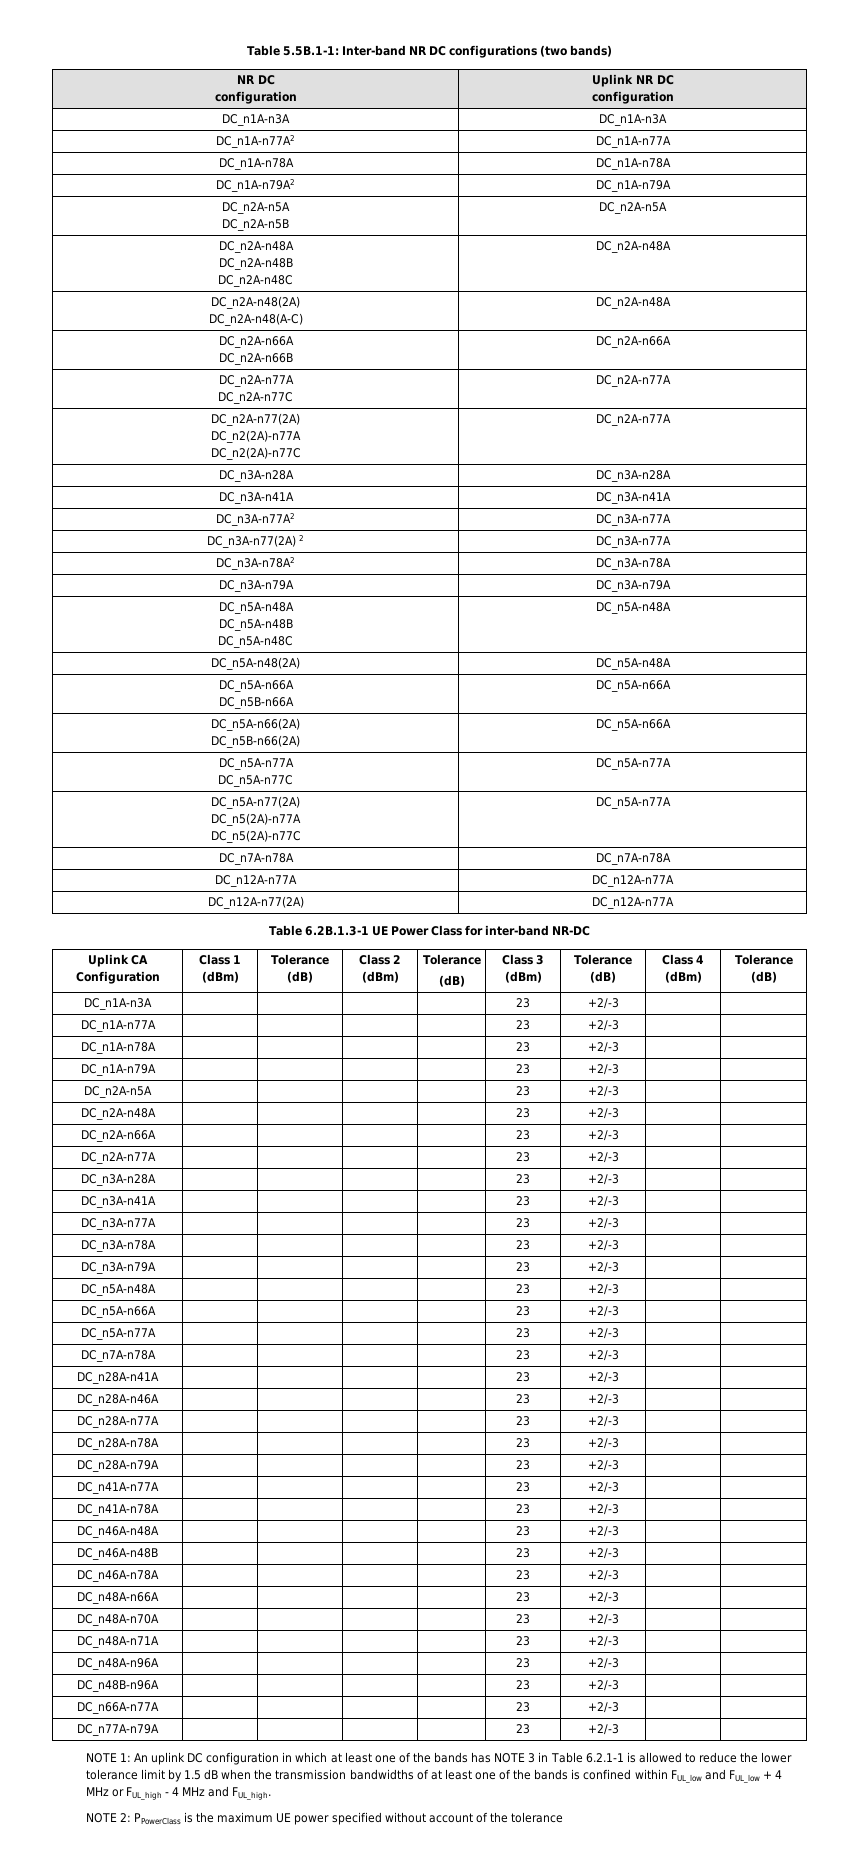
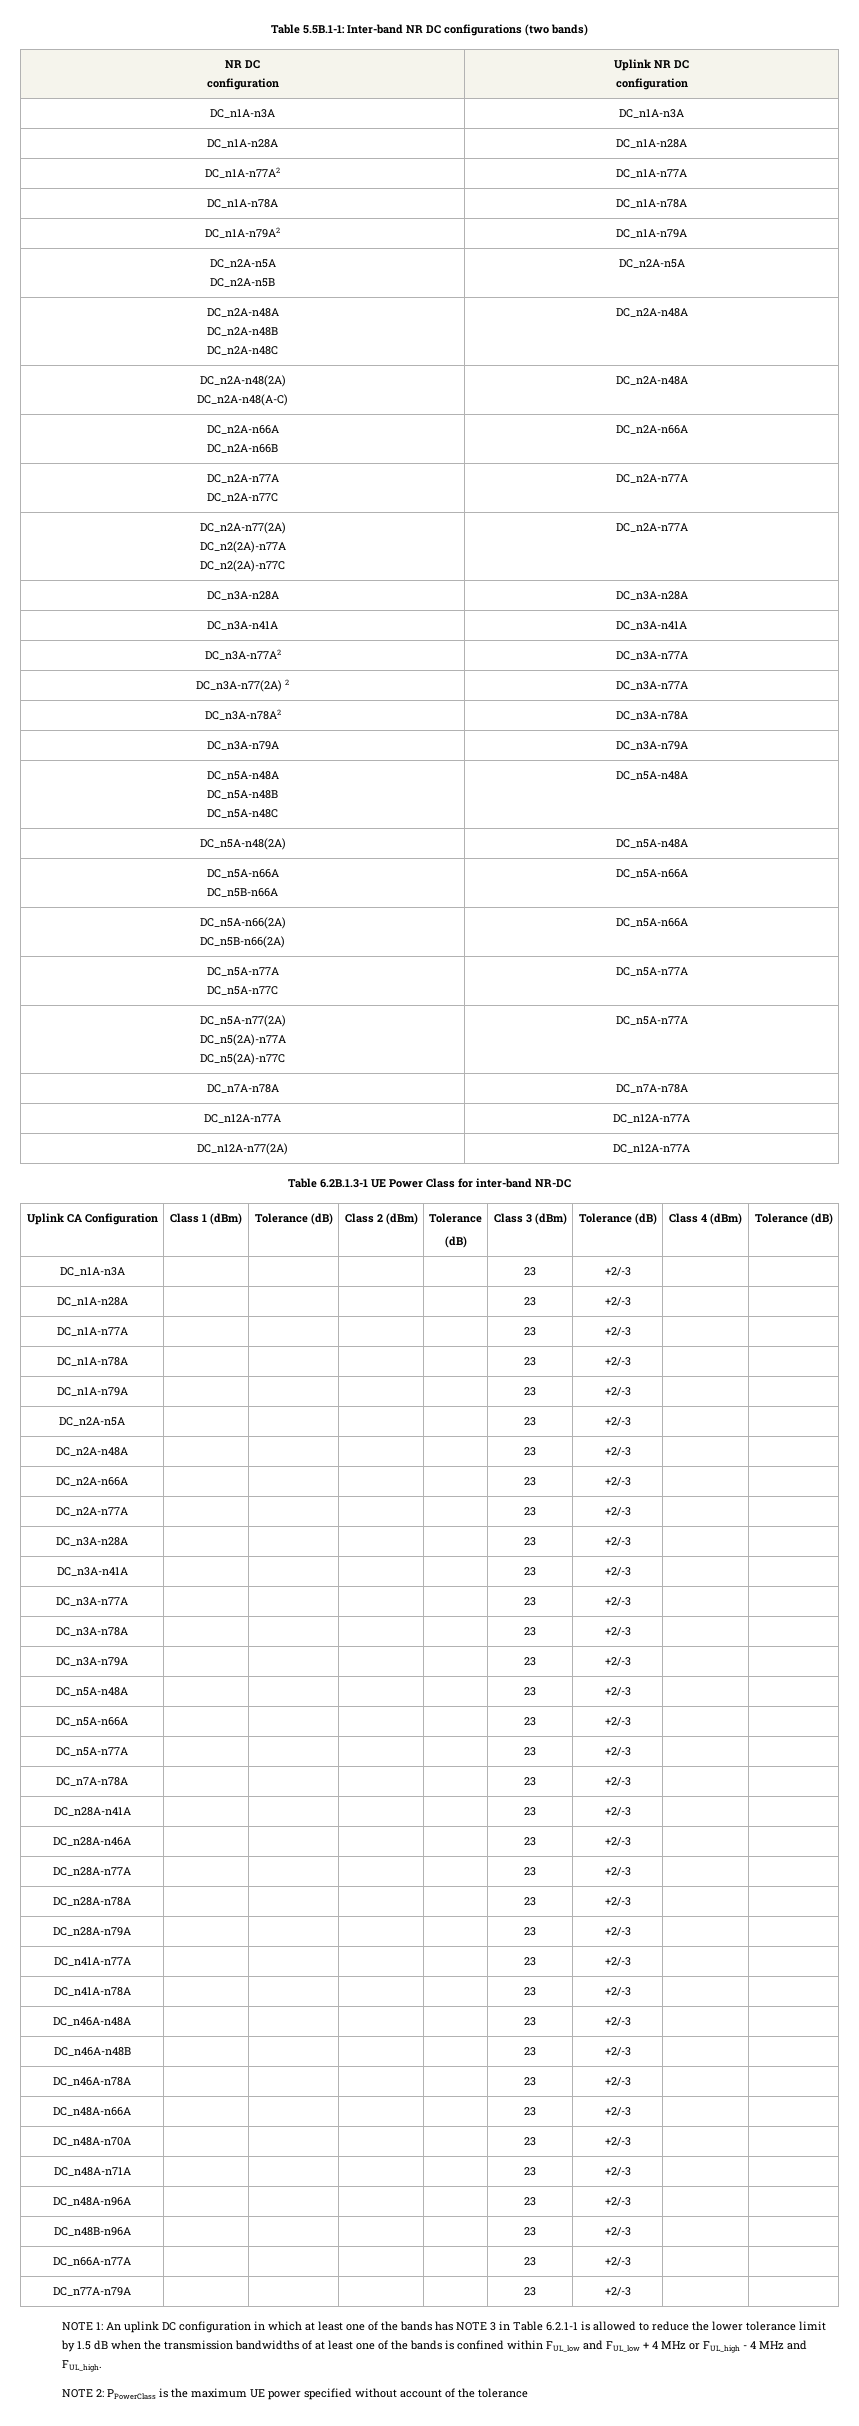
+ DC_n1A-n28A | DC_n1A-n28A
+ DC_n1A-n28A | | | | | 23 | +2/-3 | |

